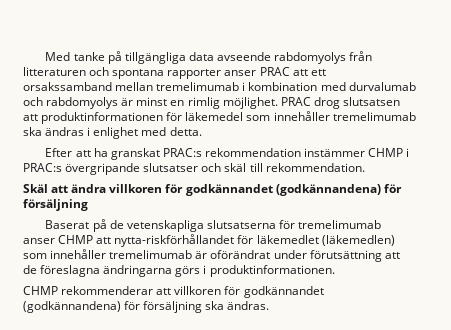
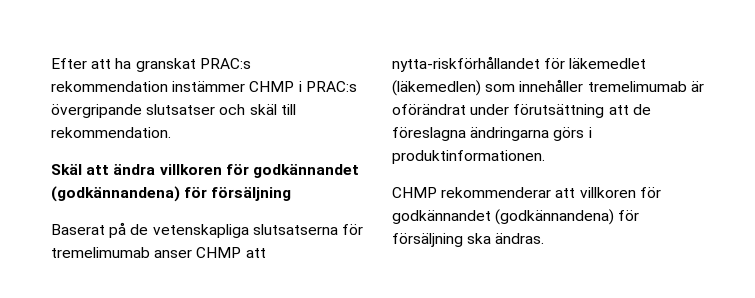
- Med tanke på tillgängliga data avseende rabdomyolys från litteraturen och spontana rapporter anser PRAC att ett orsakssamband mellan tremelimumab i kombination med durvalumab och rabdomyolys är minst en rimlig möjlighet. PRAC drog slutsatsen att produktinformationen för läkemedel som innehåller tremelimumab ska ändras i enlighet med detta.

